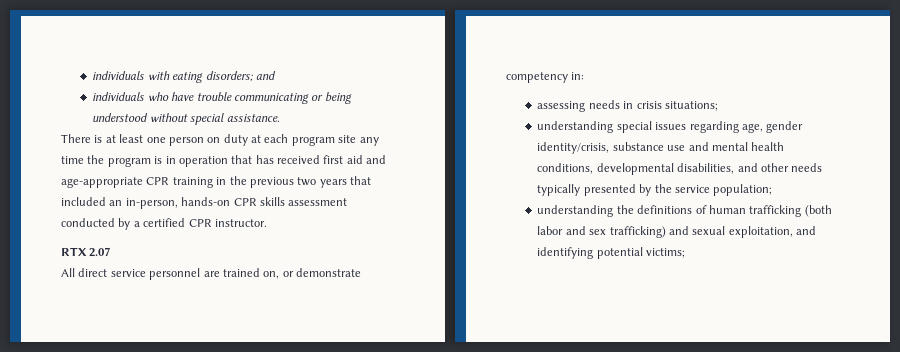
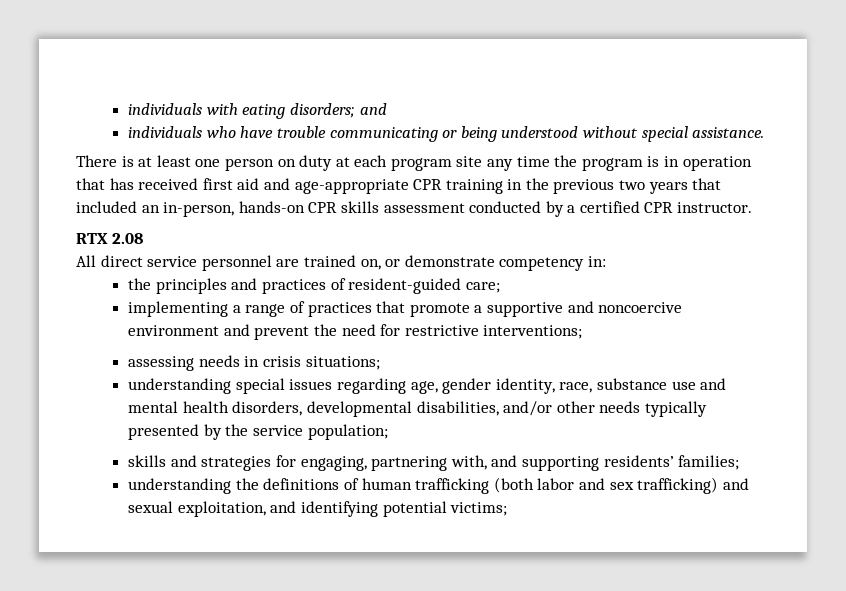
- RTX 2.07
+ RTX 2.08
+ the principles and practices of resident-guided care;
+ implementing a range of practices that promote a supportive and noncoercive environment and prevent the need for restrictive interventions;
- understanding special issues regarding age, gender identity/crisis, substance use and mental health conditions, developmental disabilities, and other needs typically presented by the service population;
+ understanding special issues regarding age, gender identity, race, substance use and mental health disorders, developmental disabilities, and/or other needs typically presented by the service population;
+ skills and strategies for engaging, partnering with, and supporting residents’ families;

